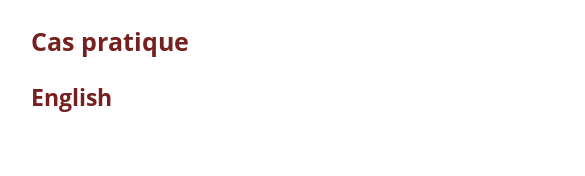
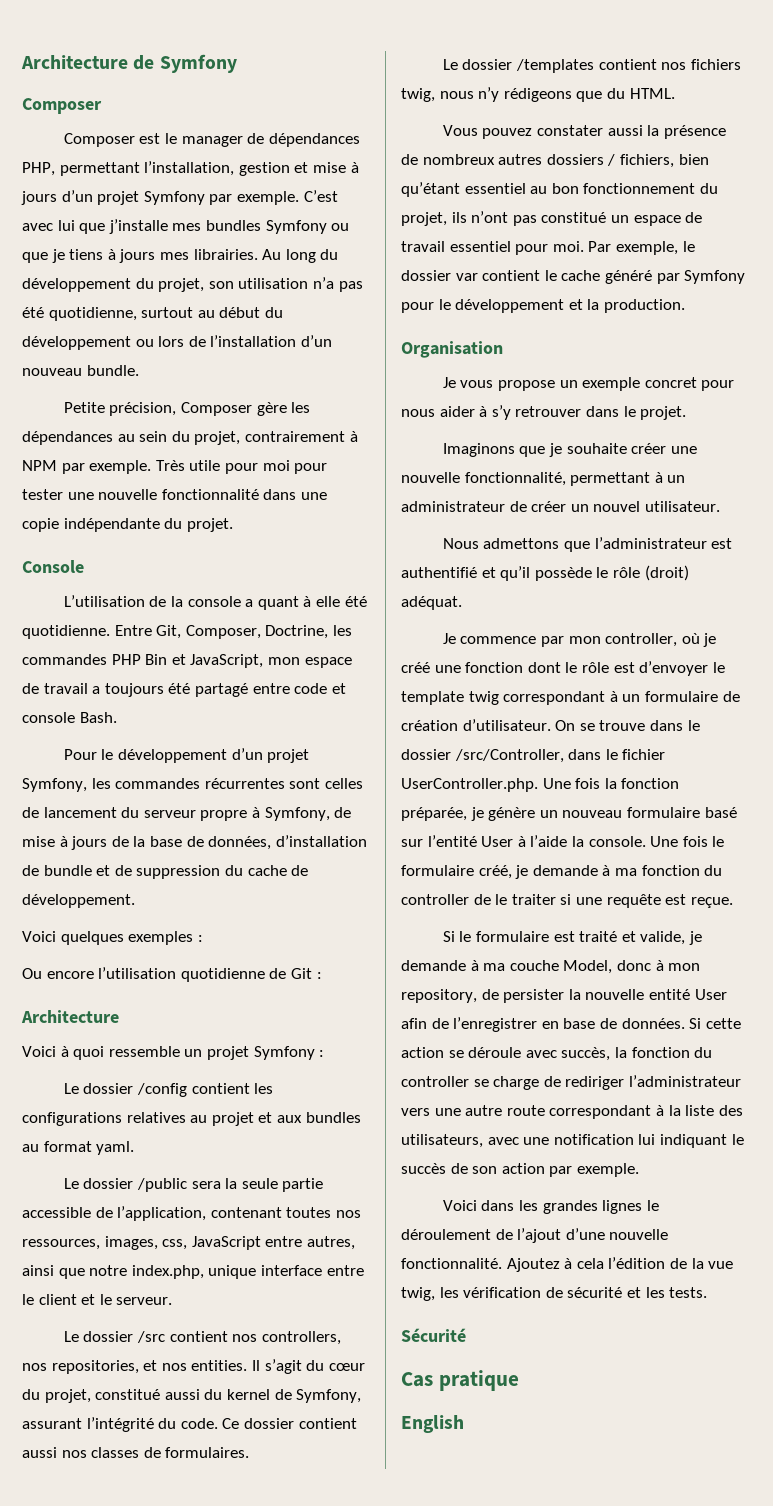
+ Architecture de Symfony
+ Composer
+ Composer est le manager de dépendances PHP, permettant l’installation, gestion et mise à jours d’un projet Symfony par exemple. C’est avec lui que j’installe mes bundles Symfony ou que je tiens à jours mes librairies. Au long du développement du projet, son utilisation n’a pas été quotidienne, surtout au début du développement ou lors de l’installation d’un nouveau bundle.
+ Petite précision, Composer gère les dépendances au sein du projet, contrairement à NPM par exemple. Très utile pour moi pour tester une nouvelle fonctionnalité dans une copie indépendante du projet.
+ Console
+ L’utilisation de la console a quant à elle été quotidienne. Entre Git, Composer, Doctrine, les commandes PHP Bin et JavaScript, mon espace de travail a toujours été partagé entre code et console Bash.
+ Pour le développement d’un projet Symfony, les commandes récurrentes sont celles de lancement du serveur propre à Symfony, de mise à jours de la base de données, d’installation de bundle et de suppression du cache de développement.
+ Voici quelques exemples :
+ Ou encore l’utilisation quotidienne de Git :
+ Architecture
+ Voici à quoi ressemble un projet Symfony :
+ Le dossier /config contient les configurations relatives au projet et aux bundles au format yaml.
+ Le dossier /public sera la seule partie accessible de l’application, contenant toutes nos ressources, images, css, JavaScript entre autres, ainsi que notre index.php, unique interface entre le client et le serveur.
+ Le dossier /src contient nos controllers, nos repositories, et nos entities. Il s’agit du cœur du projet, constitué aussi du kernel de Symfony, assurant l’intégrité du code. Ce dossier contient aussi nos classes de formulaires.
+ Le dossier /templates contient nos fichiers twig, nous n’y rédigeons que du HTML.
+ Vous pouvez constater aussi la présence de nombreux autres dossiers / fichiers, bien qu’étant essentiel au bon fonctionnement du projet, ils n’ont pas constitué un espace de travail essentiel pour moi. Par exemple, le dossier var contient le cache généré par Symfony pour le développement et la production.
+ Organisation
+ Je vous propose un exemple concret pour nous aider à s’y retrouver dans le projet.
+ Imaginons que je souhaite créer une nouvelle fonctionnalité, permettant à un administrateur de créer un nouvel utilisateur.
+ Nous admettons que l’administrateur est authentifié et qu’il possède le rôle (droit) adéquat.
+ Je commence par mon controller, où je créé une fonction dont le rôle est d’envoyer le template twig correspondant à un formulaire de création d’utilisateur. On se trouve dans le dossier /src/Controller, dans le fichier UserController.php. Une fois la fonction préparée, je génère un nouveau formulaire basé sur l’entité User à l’aide la console. Une fois le formulaire créé, je demande à ma fonction du controller de le traiter si une requête est reçue.
+ Si le formulaire est traité et valide, je demande à ma couche Model, donc à mon repository, de persister la nouvelle entité User afin de l’enregistrer en base de données. Si cette action se déroule avec succès, la fonction du controller se charge de rediriger l’administrateur vers une autre route correspondant à la liste des utilisateurs, avec une notification lui indiquant le succès de son action par exemple.
+ Voici dans les grandes lignes le déroulement de l’ajout d’une nouvelle fonctionnalité. Ajoutez à cela l’édition de la vue twig, les vérification de sécurité et les tests.
+ Sécurité

